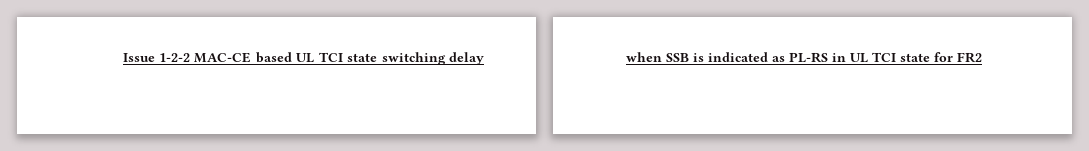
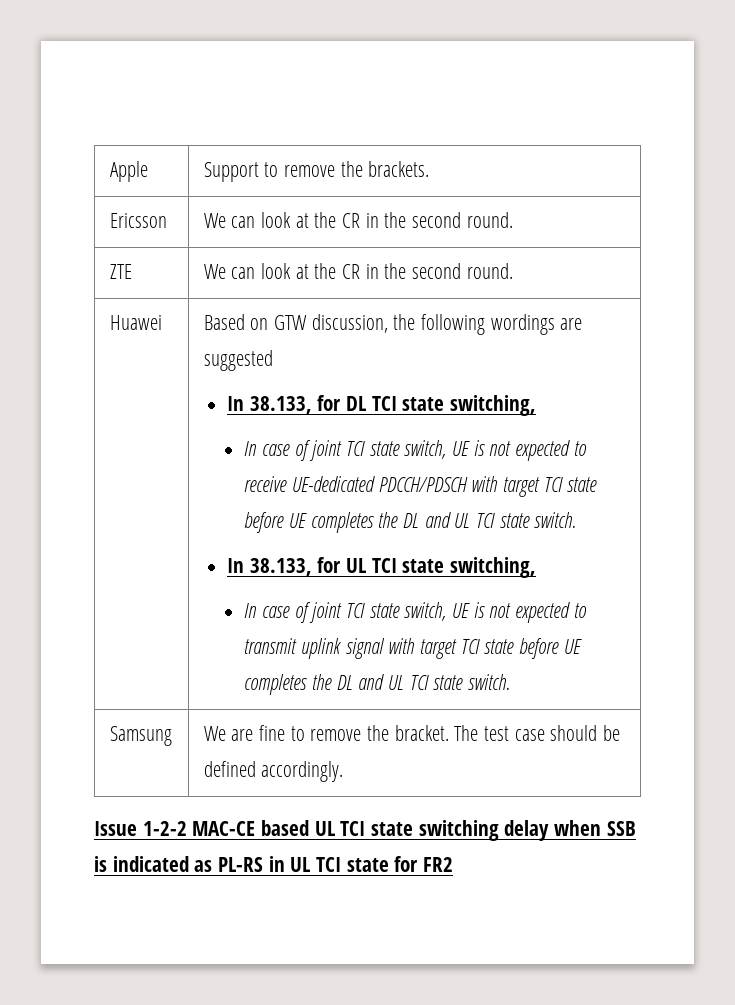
+ Apple | Support to remove the brackets.
+ Ericsson | We can look at the CR in the second round.
+ ZTE | We can look at the CR in the second round.
+ Huawei | Based on GTW discussion, the following wordings are suggested
+ In 38.133, for DL TCI state switching,
+ In case of joint TCI state switch, UE is not expected to receive UE-dedicated PDCCH/PDSCH with target TCI state before UE completes the DL and UL TCI state switch.
+ In 38.133, for UL TCI state switching,
+ In case of joint TCI state switch, UE is not expected to transmit uplink signal with target TCI state before UE completes the DL and UL TCI state switch.
+ Samsung | We are fine to remove the bracket. The test case should be defined accordingly.

